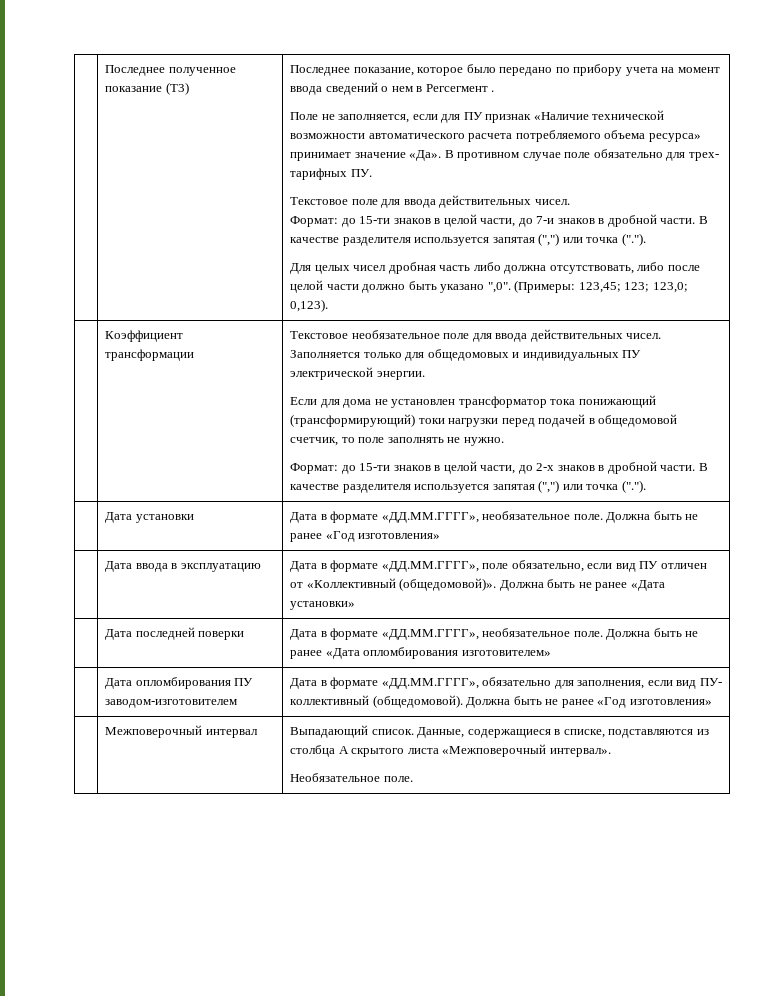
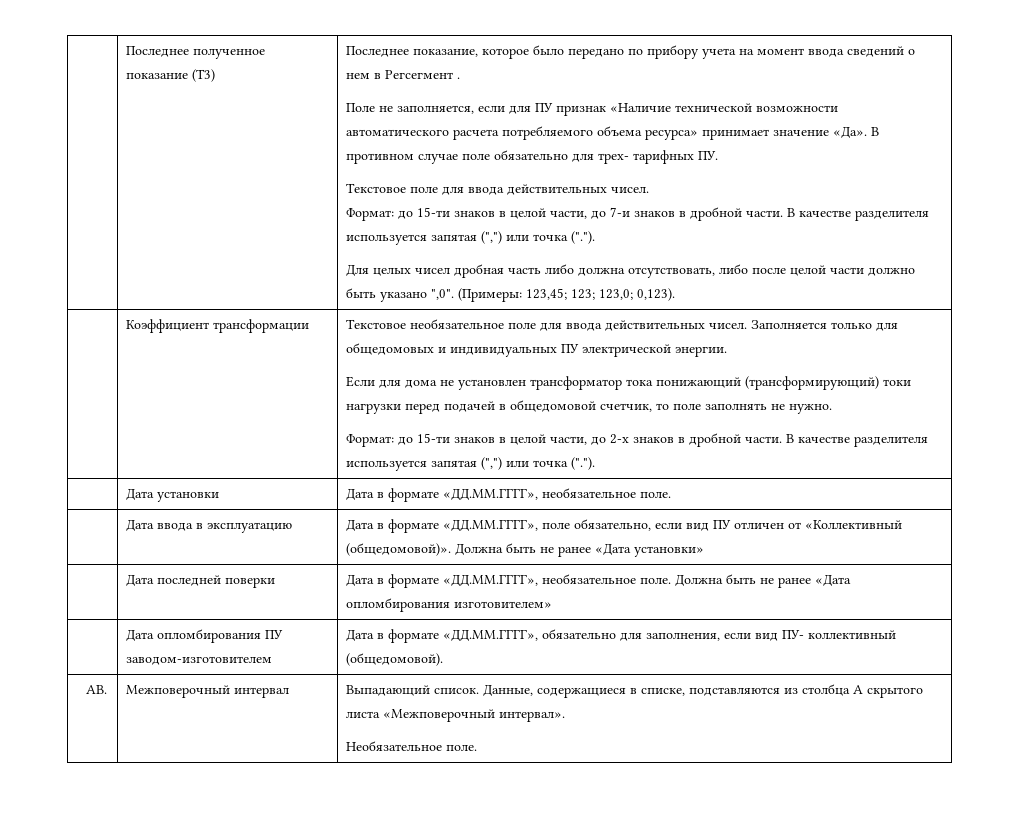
- | Дата установки | Дата в формате «ДД.ММ.ГГГГ», необязательное поле. Должна быть не ранее «Год изготовления»
+ | Дата установки | Дата в формате «ДД.ММ.ГГГГ», необязательное поле.
- | Дата опломбирования ПУ заводом-изготовителем | Дата в формате «ДД.ММ.ГГГГ», обязательно для заполнения, если вид ПУ- коллективный (общедомовой). Должна быть не ранее «Год изготовления»
- | Межповерочный интервал | Выпадающий список. Данные, содержащиеся в списке, подставляются из столбца А скрытого листа «Межповерочный интервал».
+ | Дата опломбирования ПУ заводом-изготовителем | Дата в формате «ДД.ММ.ГГГГ», обязательно для заполнения, если вид ПУ- коллективный (общедомовой).
+ AB. | Межповерочный интервал | Выпадающий список. Данные, содержащиеся в списке, подставляются из столбца А скрытого листа «Межповерочный интервал».

